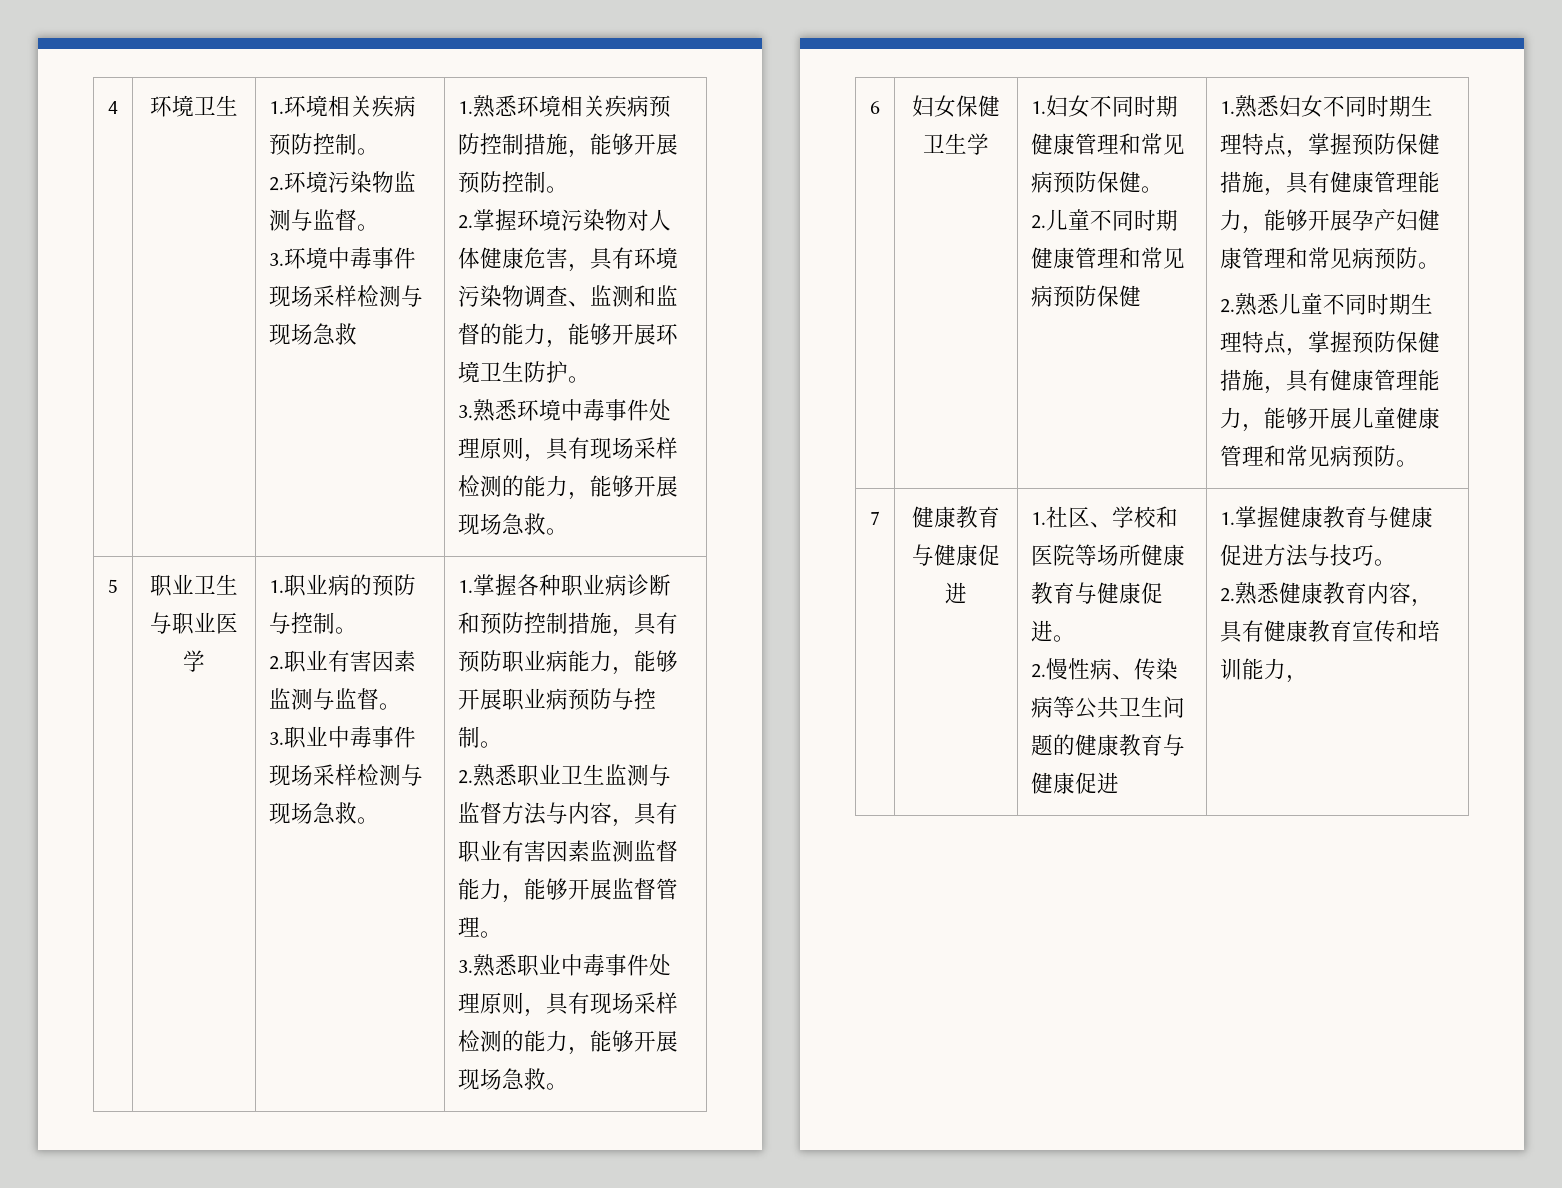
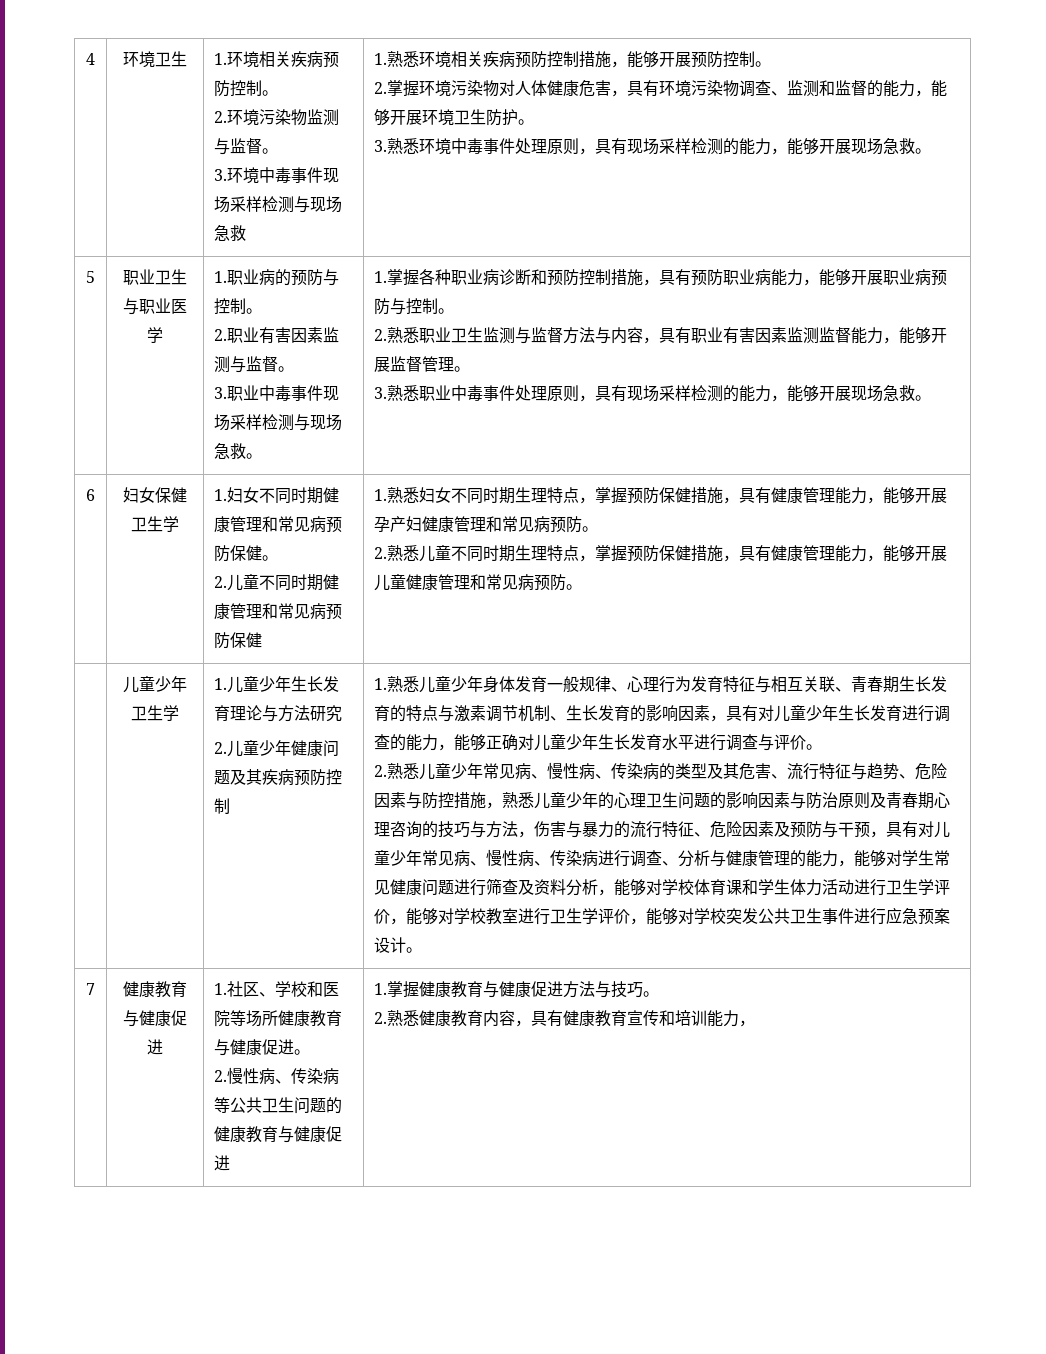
+ 儿童少年卫生学 | 1.儿童少年生长发育理论与方法研究
+ 2.儿童少年健康问题及其疾病预防控制 | 1.熟悉儿童少年身体发育一般规律、心理行为发育特征与相互关联、青春期生长发育的特点与激素调节机制、生长发育的影响因素，具有对儿童少年生长发育进行调查的能力，能够正确对儿童少年生长发育水平进行调查与评价。
+ 2.熟悉儿童少年常见病、慢性病、传染病的类型及其危害、流行特征与趋势、危险因素与防控措施，熟悉儿童少年的心理卫生问题的影响因素与防治原则及青春期心理咨询的技巧与方法，伤害与暴力的流行特征、危险因素及预防与干预，具有对儿童少年常见病、慢性病、传染病进行调查、分析与健康管理的能力，能够对学生常见健康问题进行筛查及资料分析，能够对学校体育课和学生体力活动进行卫生学评价，能够对学校教室进行卫生学评价，能够对学校突发公共卫生事件进行应急预案设计。

